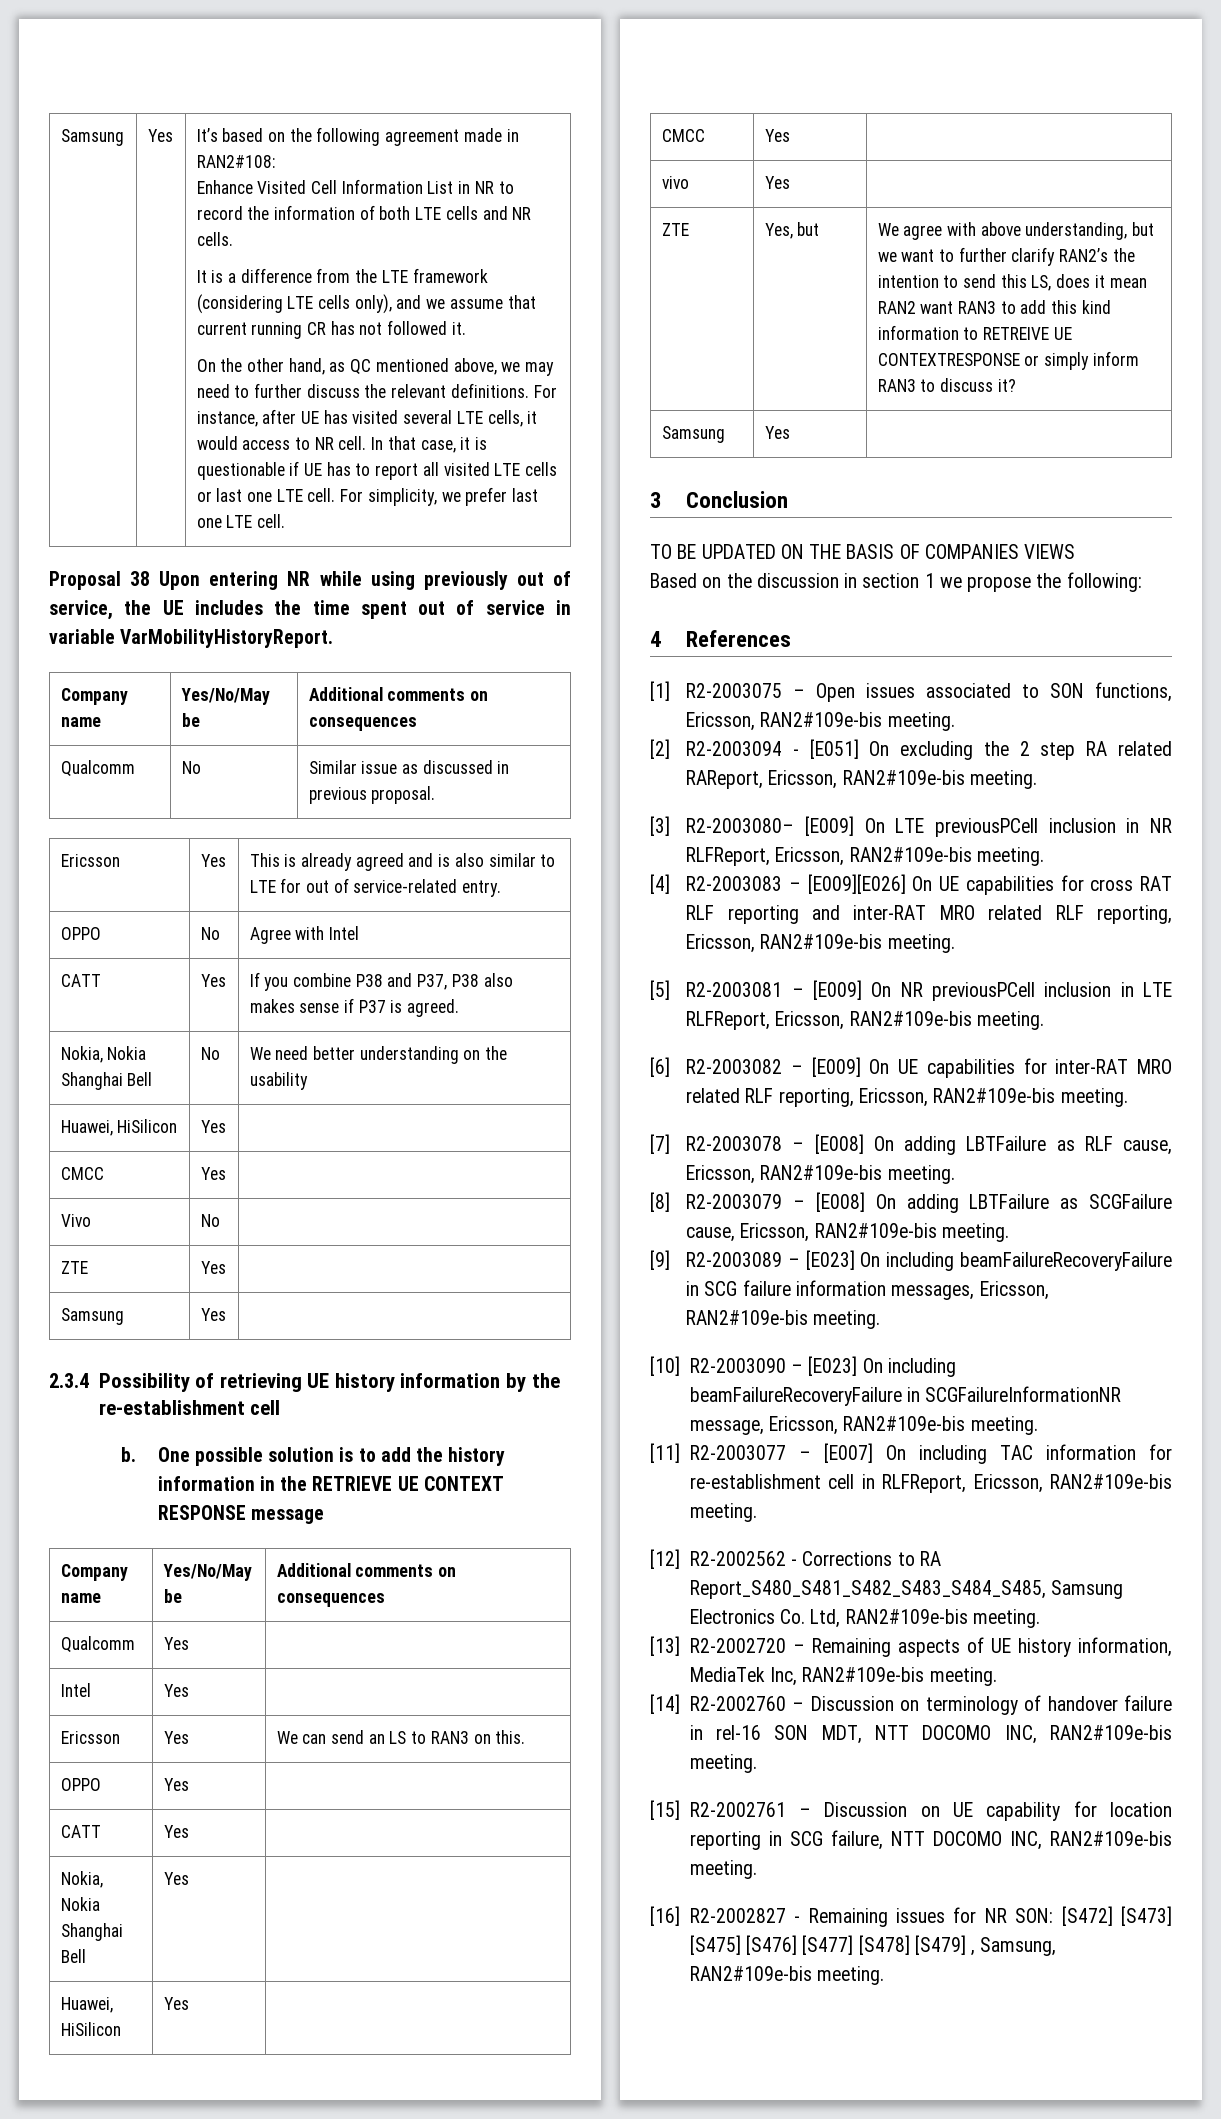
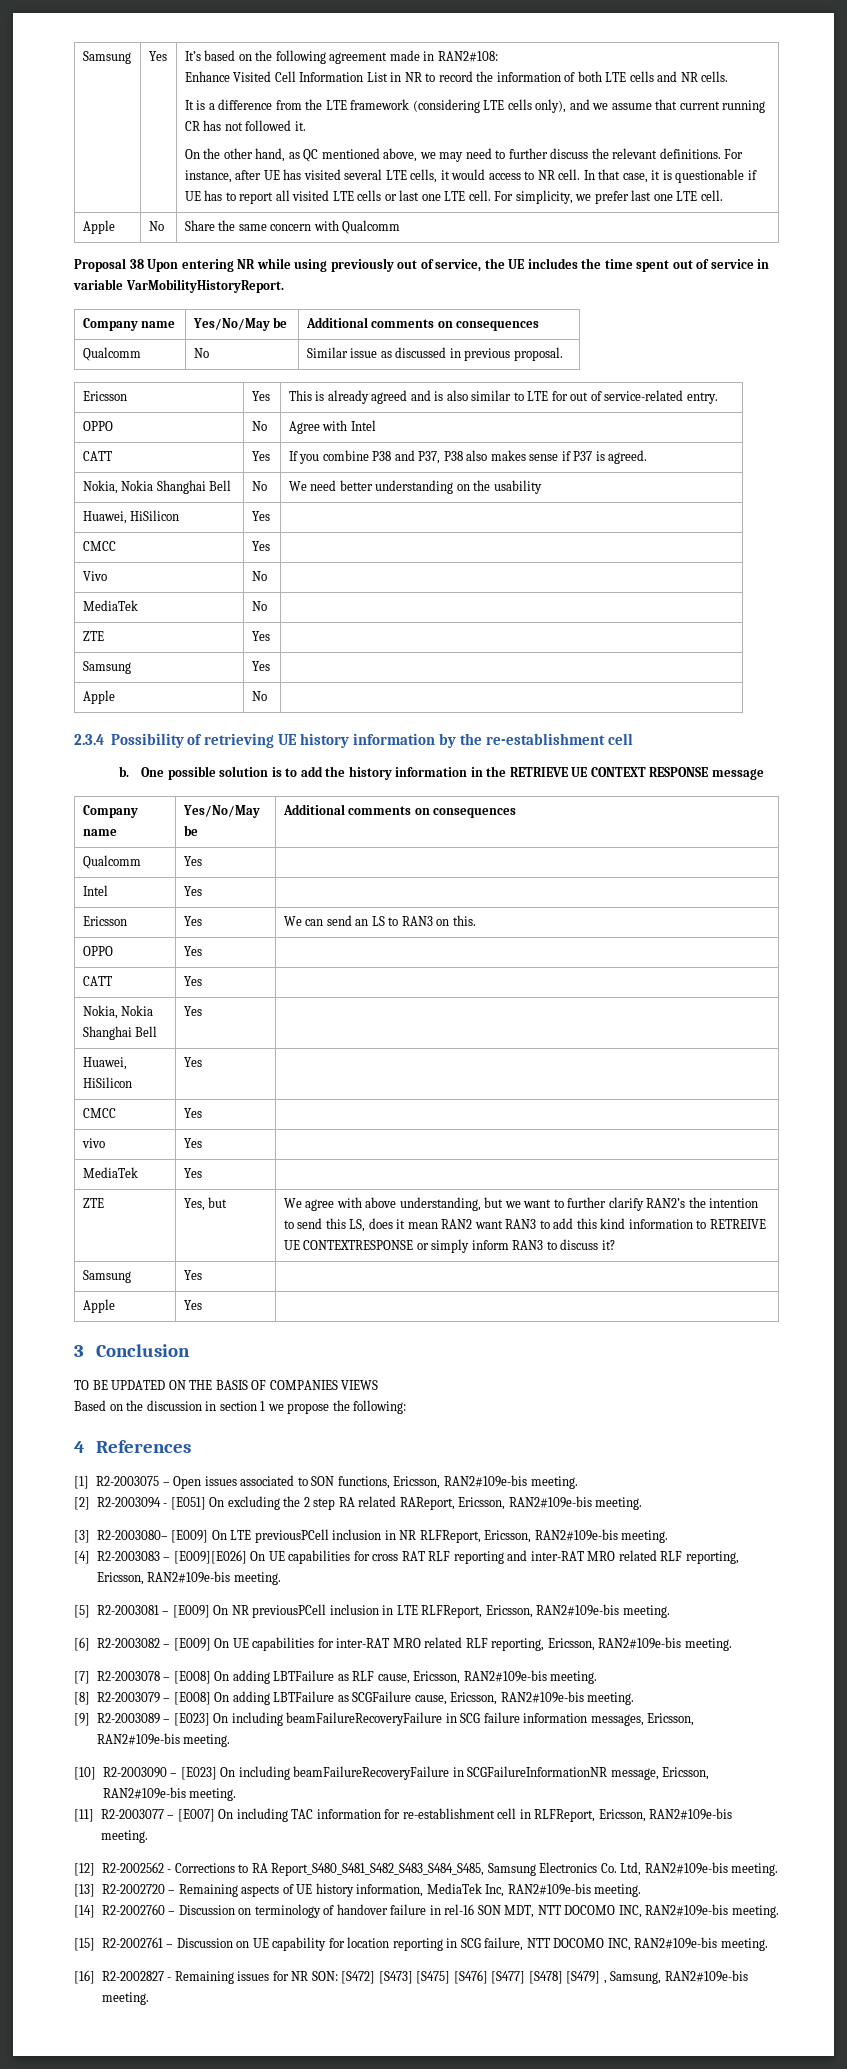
+ Apple | No | Share the same concern with Qualcomm
+ MediaTek | No |
  ZTE | Yes |
  Samsung | Yes |
+ Apple | No |
+ MediaTek | Yes |
+ Apple | Yes |

